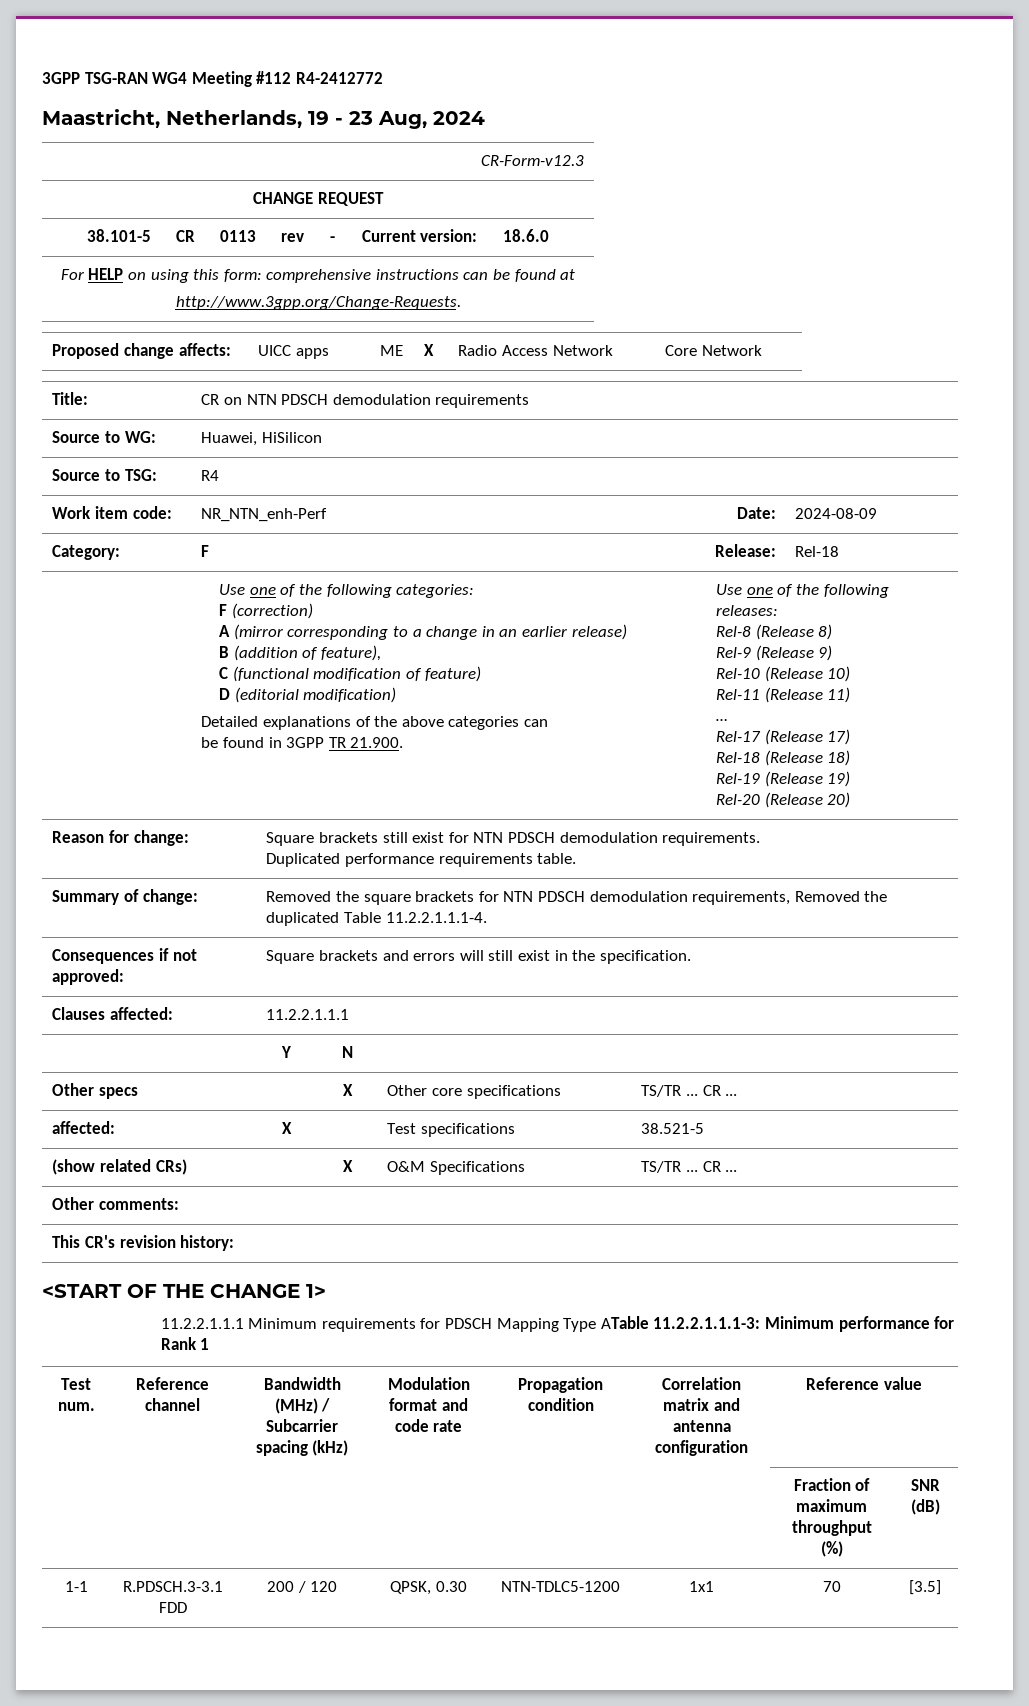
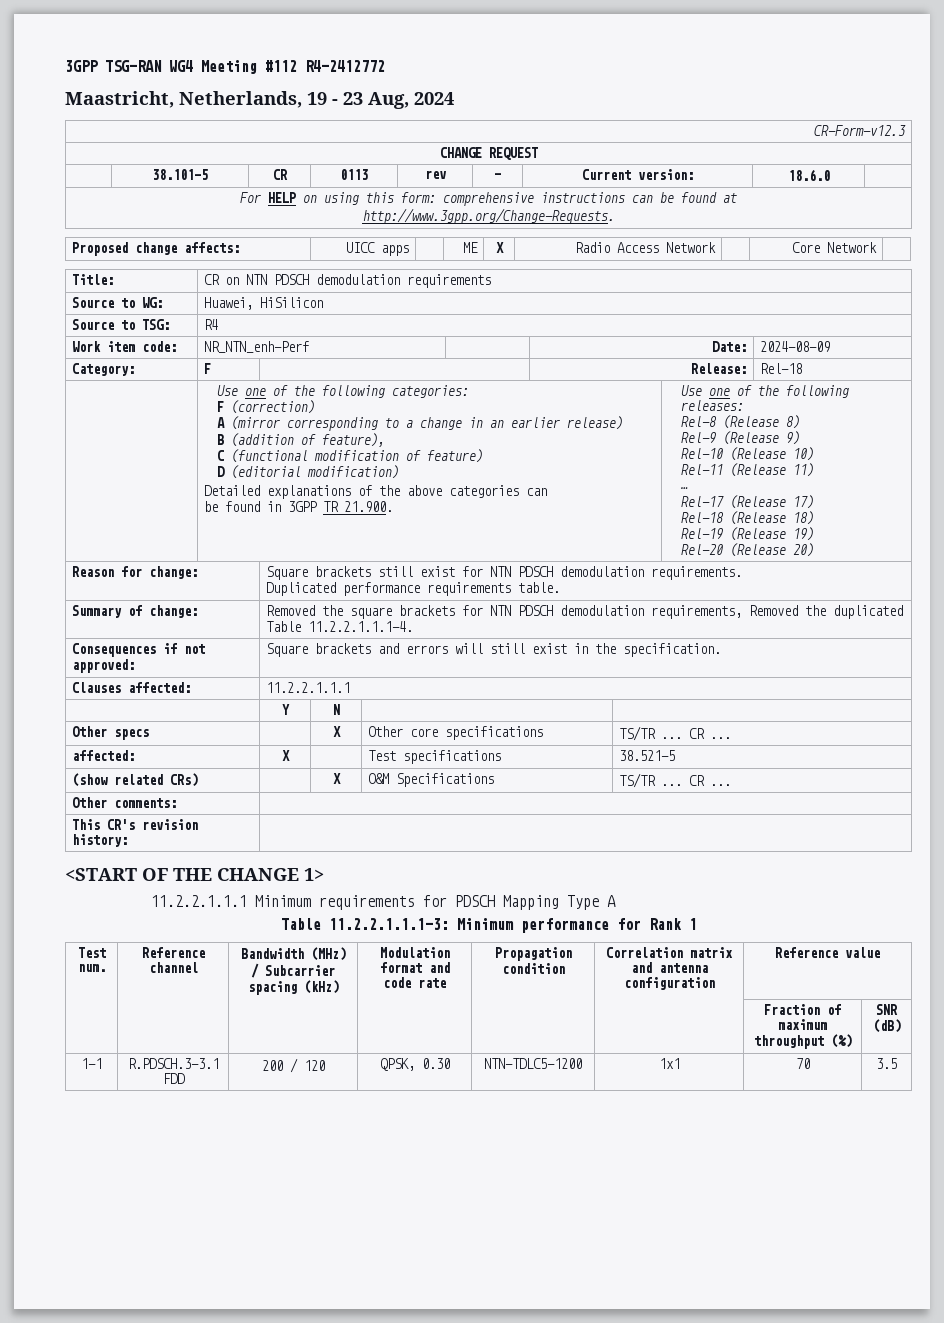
- 11.2.2.1.1.1 Minimum requirements for PDSCH Mapping Type ATable 11.2.2.1.1.1-3: Minimum performance for Rank 1
+ 11.2.2.1.1.1 Minimum requirements for PDSCH Mapping Type A
+ Table 11.2.2.1.1.1-3: Minimum performance for Rank 1
- 1-1 | R.PDSCH.3-3.1 FDD | 200 / 120 | QPSK, 0.30 | NTN-TDLC5-1200 | 1x1 | 70 | [3.5]
+ 1-1 | R.PDSCH.3-3.1 FDD | 200 / 120 | QPSK, 0.30 | NTN-TDLC5-1200 | 1x1 | 70 | 3.5

